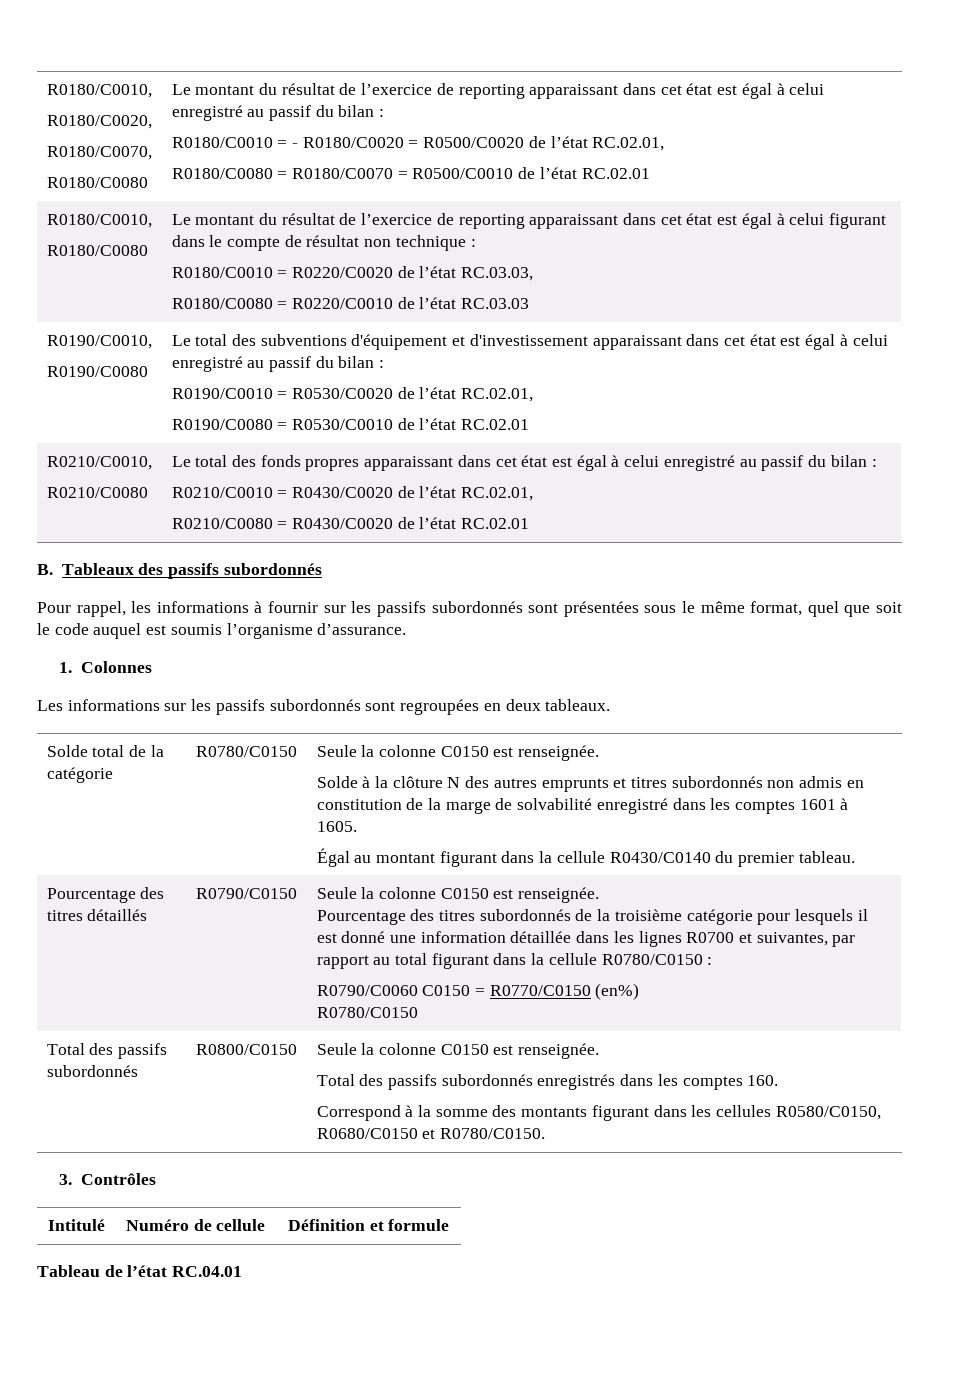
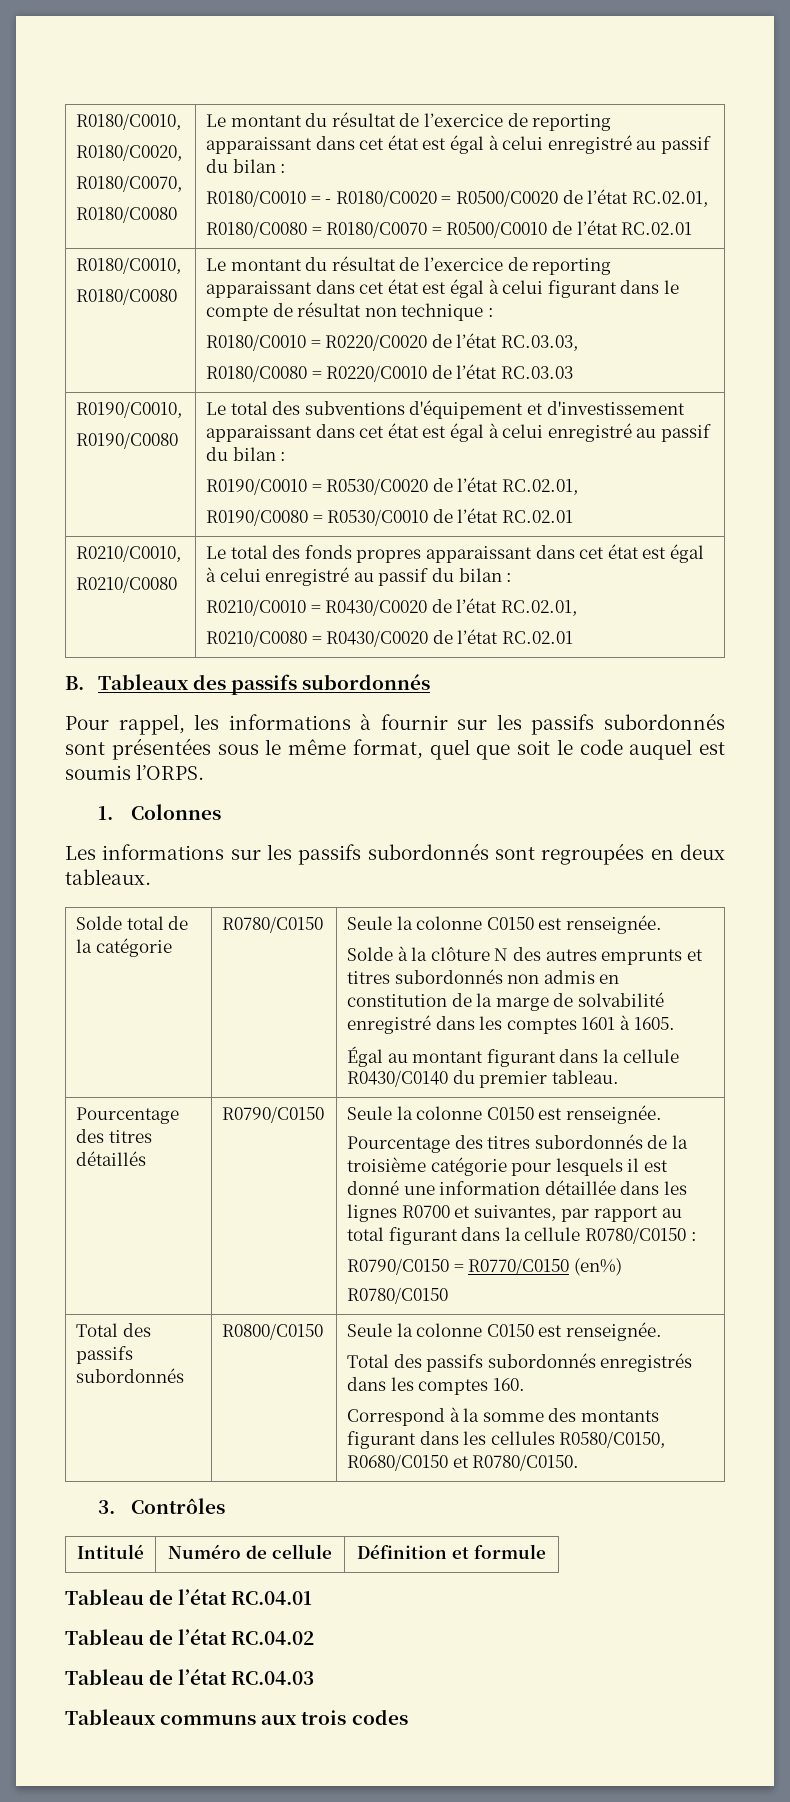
- Pour rappel, les informations à fournir sur les passifs subordonnés sont présentées sous le même format, quel que soit le code auquel est soumis l’organisme d’assurance.
+ Pour rappel, les informations à fournir sur les passifs subordonnés sont présentées sous le même format, quel que soit le code auquel est soumis l’ORPS.
- R0790/C0060 C0150 = R0770/C0150 (en%)
+ R0790/C0150 = R0770/C0150 (en%)
+ Tableau de l’état RC.04.02
+ Tableau de l’état RC.04.03
+ Tableaux communs aux trois codes

